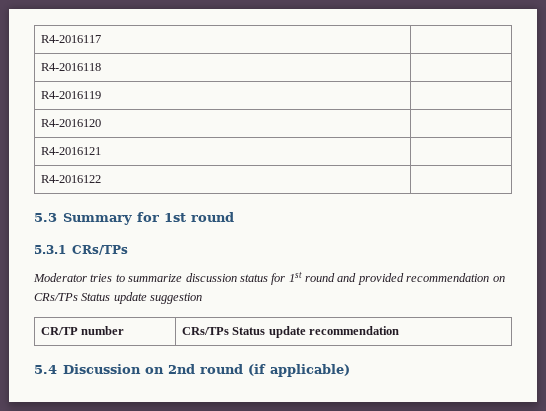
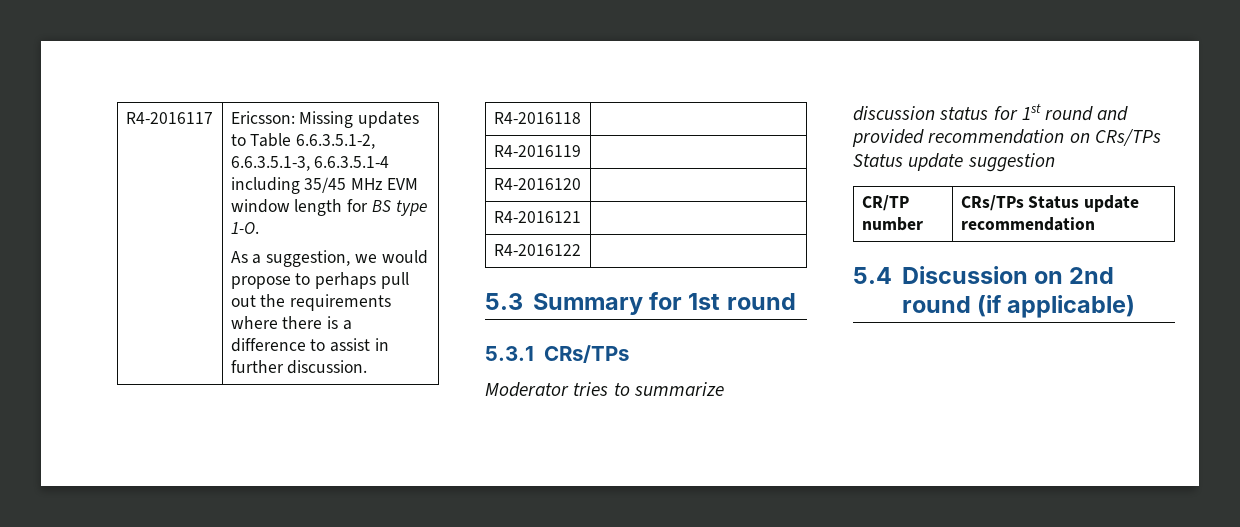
+ Ericsson: Missing updates to Table 6.6.3.5.1-2, 6.6.3.5.1-3, 6.6.3.5.1-4 including 35/45 MHz EVM window length for BS type 1-O.
+ As a suggestion, we would propose to perhaps pull out the requirements where there is a difference to assist in further discussion.

